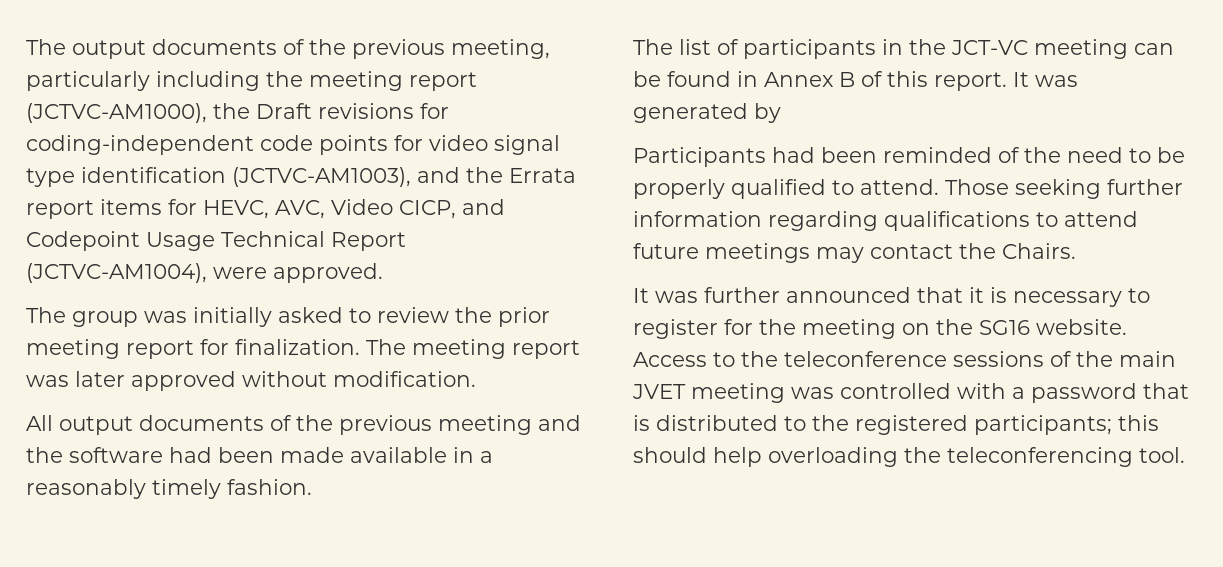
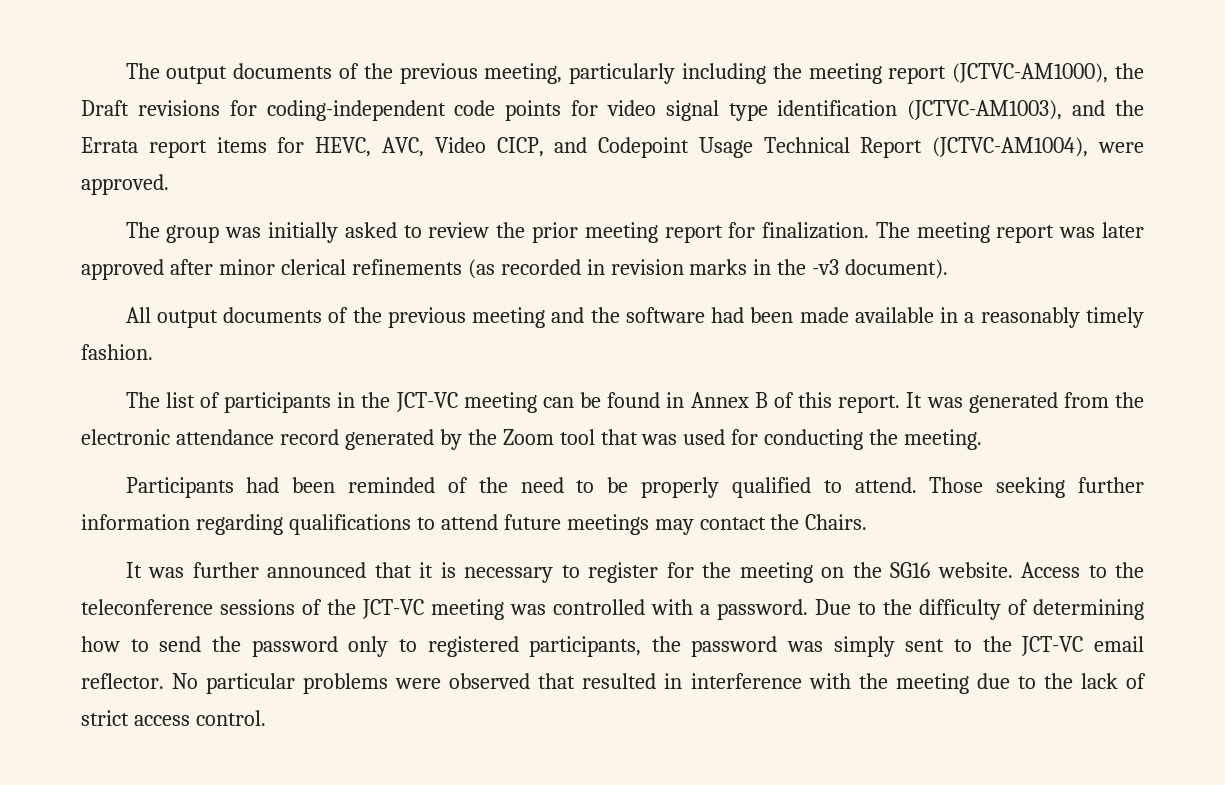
- The meeting report was later approved without modification.
+ The meeting report was later approved after minor clerical refinements (as recorded in revision marks in the -v3 document).
- It was generated by
+ It was generated from the electronic attendance record generated by the Zoom tool that was used for conducting the meeting.
- Access to the teleconference sessions of the main JVET meeting was controlled with a password that is distributed to the registered participants; this should help overloading the teleconferencing tool.
+ Access to the teleconference sessions of the JCT-VC meeting was controlled with a password. Due to the difficulty of determining how to send the password only to registered participants, the password was simply sent to the JCT-VC email reflector. No particular problems were observed that resulted in interference with the meeting due to the lack of strict access control.

